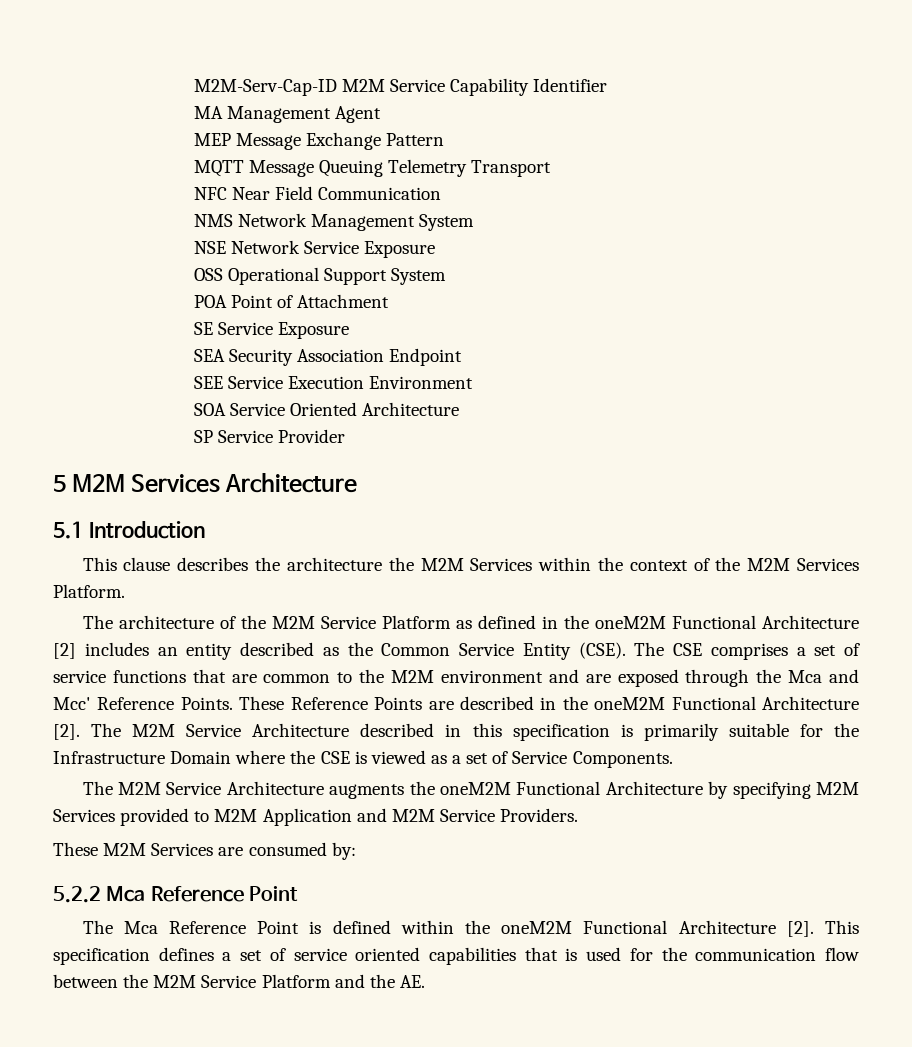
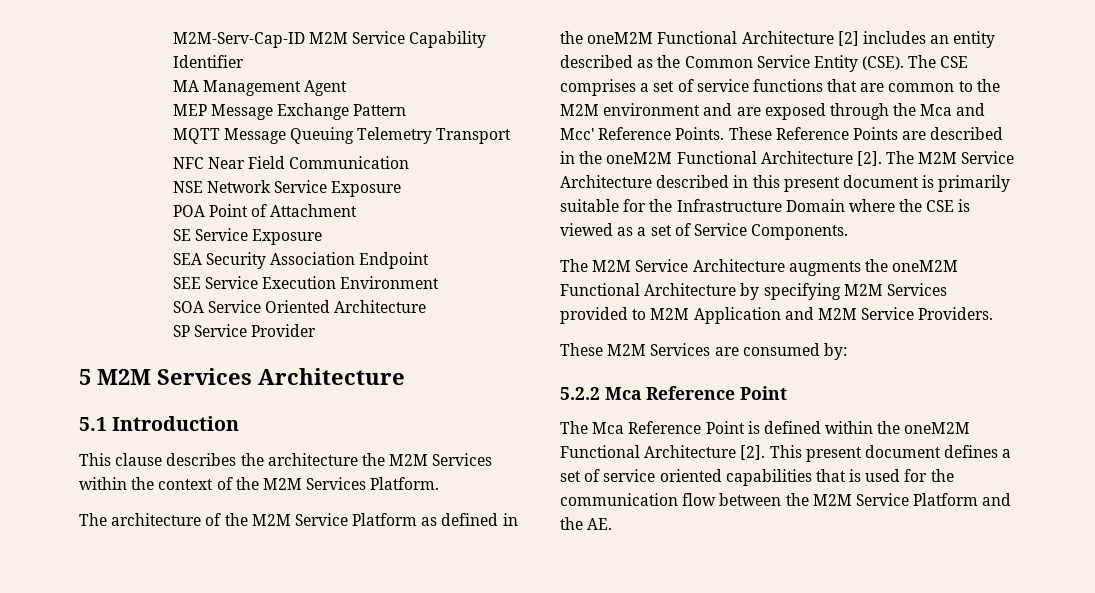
- NMS Network Management System
- OSS Operational Support System
- The M2M Service Architecture described in this specification is primarily suitable for the Infrastructure Domain where the CSE is viewed as a set of Service Components.
+ The M2M Service Architecture described in this present document is primarily suitable for the Infrastructure Domain where the CSE is viewed as a set of Service Components.
- This specification defines a set of service oriented capabilities that is used for the communication flow between the M2M Service Platform and the AE.
+ This present document defines a set of service oriented capabilities that is used for the communication flow between the M2M Service Platform and the AE.

